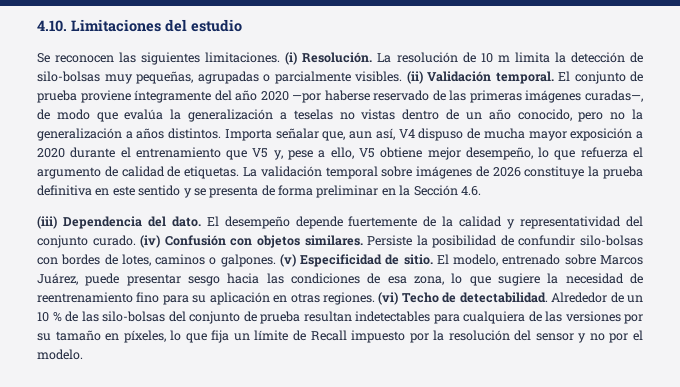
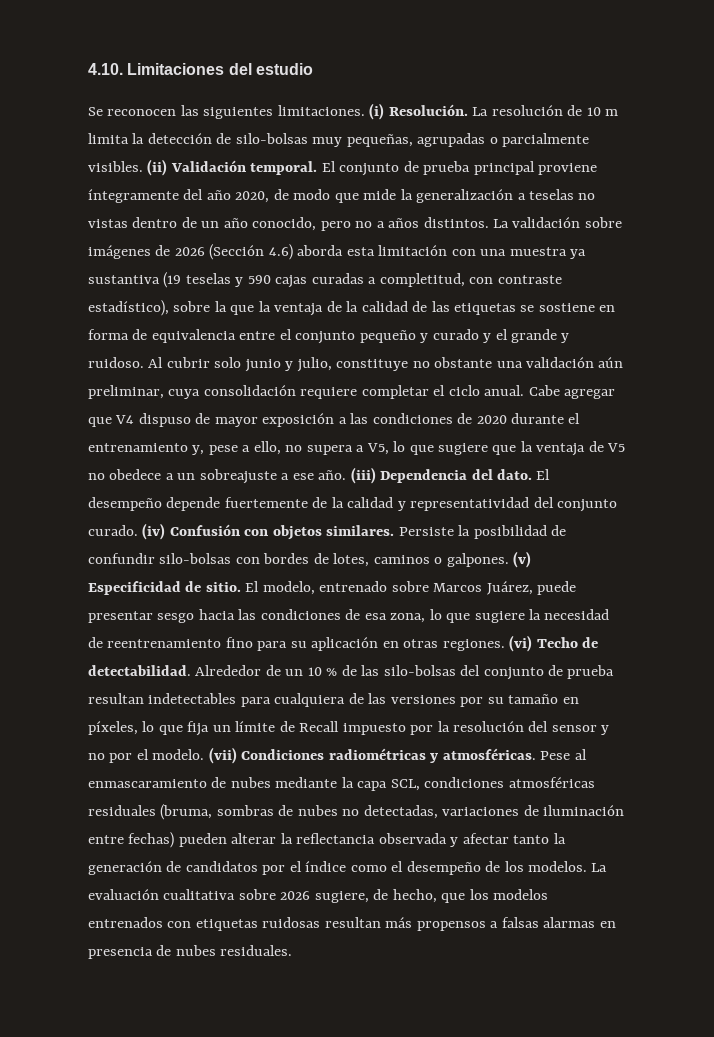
- El conjunto de prueba proviene íntegramente del año 2020 —por haberse reservado de las primeras imágenes curadas—, de modo que evalúa la generalización a teselas no vistas dentro de un año conocido, pero no la generalización a años distintos.
+ El conjunto de prueba principal proviene íntegramente del año 2020, de modo que mide la generalización a teselas no vistas dentro de un año conocido, pero no a años distintos.
- Importa señalar que, aun así, V4 dispuso de mucha mayor exposición a 2020 durante el entrenamiento que V5 y, pese a ello, V5 obtiene mejor desempeño, lo que refuerza el argumento de calidad de etiquetas. La validación temporal sobre imágenes de 2026 constituye la prueba definitiva en este sentido y se presenta de forma preliminar en la Sección 4.6.
- (iii) Dependencia del dato.
+ La validación sobre imágenes de 2026 (Sección 4.6) aborda esta limitación con una muestra ya sustantiva (19 teselas y 590 cajas curadas a completitud, con contraste estadístico), sobre la que la ventaja de la calidad de las etiquetas se sostiene en forma de equivalencia entre el conjunto pequeño y curado y el grande y ruidoso. Al cubrir solo junio y julio, constituye no obstante una validación aún preliminar, cuya consolidación requiere completar el ciclo anual. Cabe agregar que V4 dispuso de mayor exposición a las condiciones de 2020 durante el entrenamiento y, pese a ello, no supera a V5, lo que sugiere que la ventaja de V5 no obedece a un sobreajuste a ese año. (iii) Dependencia del dato.
+ (vii) Condiciones radiométricas y atmosféricas. Pese al enmascaramiento de nubes mediante la capa SCL, condiciones atmosféricas residuales (bruma, sombras de nubes no detectadas, variaciones de iluminación entre fechas) pueden alterar la reflectancia observada y afectar tanto la generación de candidatos por el índice como el desempeño de los modelos. La evaluación cualitativa sobre 2026 sugiere, de hecho, que los modelos entrenados con etiquetas ruidosas resultan más propensos a falsas alarmas en presencia de nubes residuales.

